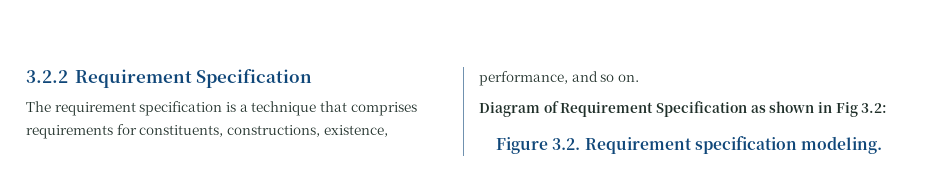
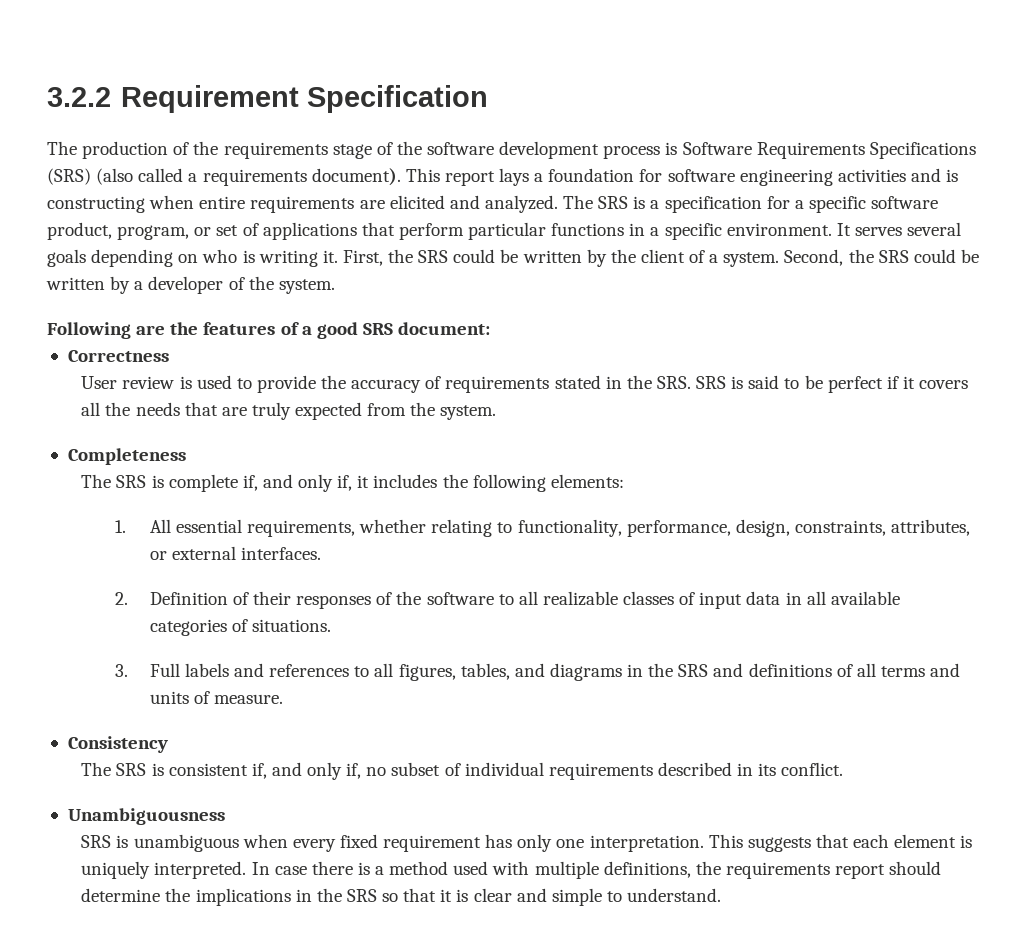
- The requirement specification is a technique that comprises requirements for constituents, constructions, existence, performance, and so on.
- Diagram of Requirement Specification as shown in Fig 3.2:
- Figure 3.2. Requirement specification modeling.
+ The production of the requirements stage of the software development process is Software Requirements Specifications (SRS) (also called a requirements document). This report lays a foundation for software engineering activities and is constructing when entire requirements are elicited and analyzed. The SRS is a specification for a specific software product, program, or set of applications that perform particular functions in a specific environment. It serves several goals depending on who is writing it. First, the SRS could be written by the client of a system. Second, the SRS could be written by a developer of the system.
+ Following are the features of a good SRS document:
+ Correctness
+ User review is used to provide the accuracy of requirements stated in the SRS. SRS is said to be perfect if it covers all the needs that are truly expected from the system.
+ Completeness
+ The SRS is complete if, and only if, it includes the following elements:
+ 1. All essential requirements, whether relating to functionality, performance, design, constraints, attributes, or external interfaces.
+ 2. Definition of their responses of the software to all realizable classes of input data in all available categories of situations.
+ 3. Full labels and references to all figures, tables, and diagrams in the SRS and definitions of all terms and units of measure.
+ Consistency
+ The SRS is consistent if, and only if, no subset of individual requirements described in its conflict.
+ Unambiguousness
+ SRS is unambiguous when every fixed requirement has only one interpretation. This suggests that each element is uniquely interpreted. In case there is a method used with multiple definitions, the requirements report should determine the implications in the SRS so that it is clear and simple to understand.

